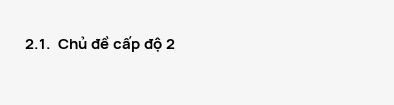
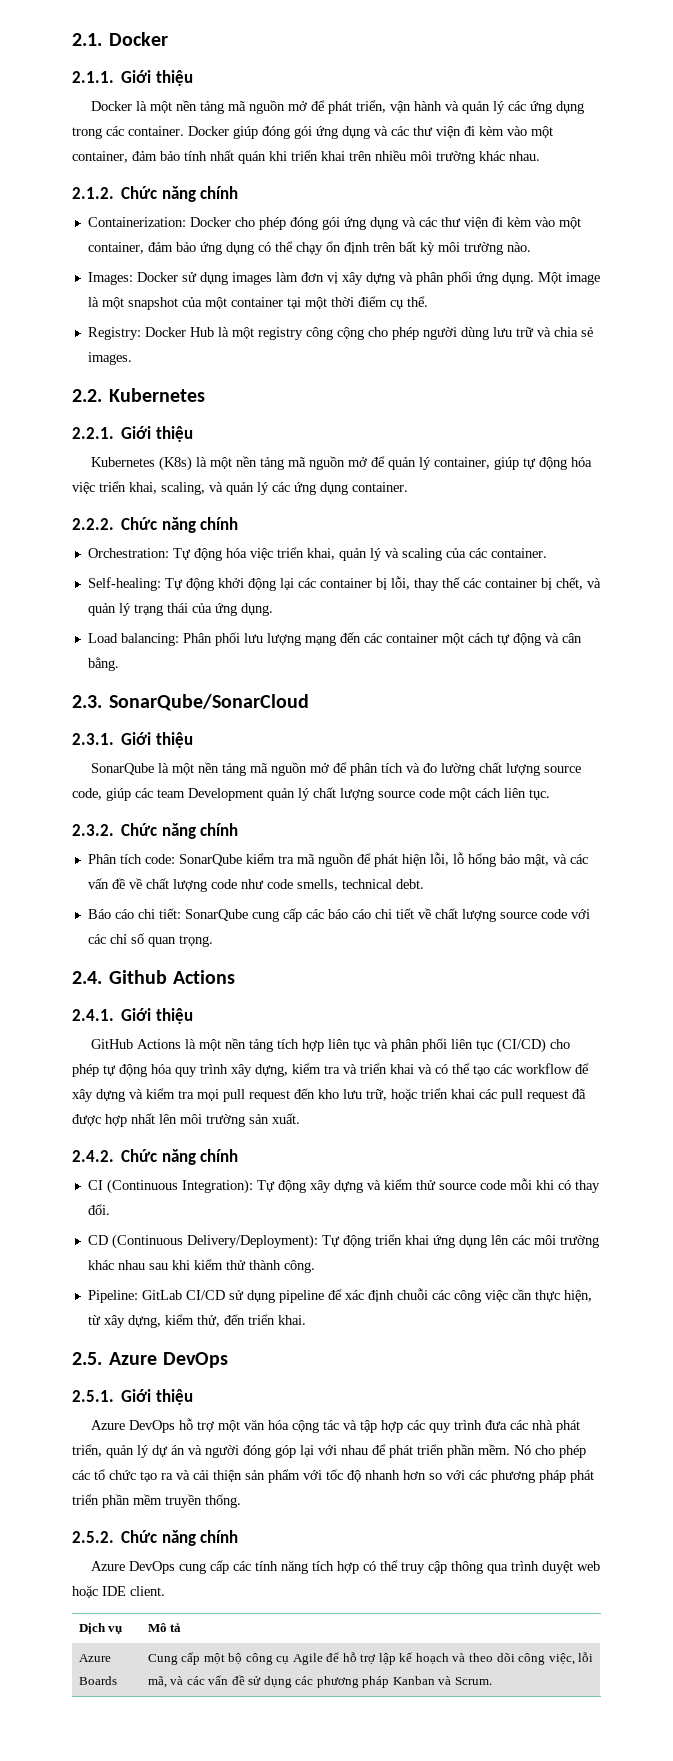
- 2.1. Chủ đề cấp độ 2
+ 2.1. Docker
+ 2.1.1. Giới thiệu
+ Docker là một nền tảng mã nguồn mở để phát triển, vận hành và quản lý các ứng dụng trong các container. Docker giúp đóng gói ứng dụng và các thư viện đi kèm vào một container, đảm bảo tính nhất quán khi triển khai trên nhiều môi trường khác nhau.
+ 2.1.2. Chức năng chính
+ Containerization: Docker cho phép đóng gói ứng dụng và các thư viện đi kèm vào một container, đảm bảo ứng dụng có thể chạy ổn định trên bất kỳ môi trường nào.
+ Images: Docker sử dụng images làm đơn vị xây dựng và phân phối ứng dụng. Một image là một snapshot của một container tại một thời điểm cụ thể.
+ Registry: Docker Hub là một registry công cộng cho phép người dùng lưu trữ và chia sẻ images.
+ 2.2. Kubernetes
+ 2.2.1. Giới thiệu
+ Kubernetes (K8s) là một nền tảng mã nguồn mở để quản lý container, giúp tự động hóa việc triển khai, scaling, và quản lý các ứng dụng container.
+ 2.2.2. Chức năng chính
+ Orchestration: Tự động hóa việc triển khai, quản lý và scaling của các container.
+ Self-healing: Tự động khởi động lại các container bị lỗi, thay thế các container bị chết, và quản lý trạng thái của ứng dụng.
+ Load balancing: Phân phối lưu lượng mạng đến các container một cách tự động và cân bằng.
+ 2.3. SonarQube/SonarCloud
+ 2.3.1. Giới thiệu
+ SonarQube là một nền tảng mã nguồn mở để phân tích và đo lường chất lượng source code, giúp các team Development quản lý chất lượng source code một cách liên tục.
+ 2.3.2. Chức năng chính
+ Phân tích code: SonarQube kiểm tra mã nguồn để phát hiện lỗi, lỗ hổng bảo mật, và các vấn đề về chất lượng code như code smells, technical debt.
+ Báo cáo chi tiết: SonarQube cung cấp các báo cáo chi tiết về chất lượng source code với các chỉ số quan trọng.
+ 2.4. Github Actions
+ 2.4.1. Giới thiệu
+ GitHub Actions là một nền tảng tích hợp liên tục và phân phối liên tục (CI/CD) cho phép tự động hóa quy trình xây dựng, kiểm tra và triển khai và có thể tạo các workflow để xây dựng và kiểm tra mọi pull request đến kho lưu trữ, hoặc triển khai các pull request đã được hợp nhất lên môi trường sản xuất.
+ 2.4.2. Chức năng chính
+ CI (Continuous Integration): Tự động xây dựng và kiểm thử source code mỗi khi có thay đổi.
+ CD (Continuous Delivery/Deployment): Tự động triển khai ứng dụng lên các môi trường khác nhau sau khi kiểm thử thành công.
+ Pipeline: GitLab CI/CD sử dụng pipeline để xác định chuỗi các công việc cần thực hiện, từ xây dựng, kiểm thử, đến triển khai.
+ 2.5. Azure DevOps
+ 2.5.1. Giới thiệu
+ Azure DevOps hỗ trợ một văn hóa cộng tác và tập hợp các quy trình đưa các nhà phát triển, quản lý dự án và người đóng góp lại với nhau để phát triển phần mềm. Nó cho phép các tổ chức tạo ra và cải thiện sản phẩm với tốc độ nhanh hơn so với các phương pháp phát triển phần mềm truyền thống.
+ 2.5.2. Chức năng chính
+ Azure DevOps cung cấp các tính năng tích hợp có thể truy cập thông qua trình duyệt web hoặc IDE client.
+ Dịch vụ | Mô tả
+ Azure Boards | Cung cấp một bộ công cụ Agile để hỗ trợ lập kế hoạch và theo dõi công việc, lỗi mã, và các vấn đề sử dụng các phương pháp Kanban và Scrum.

